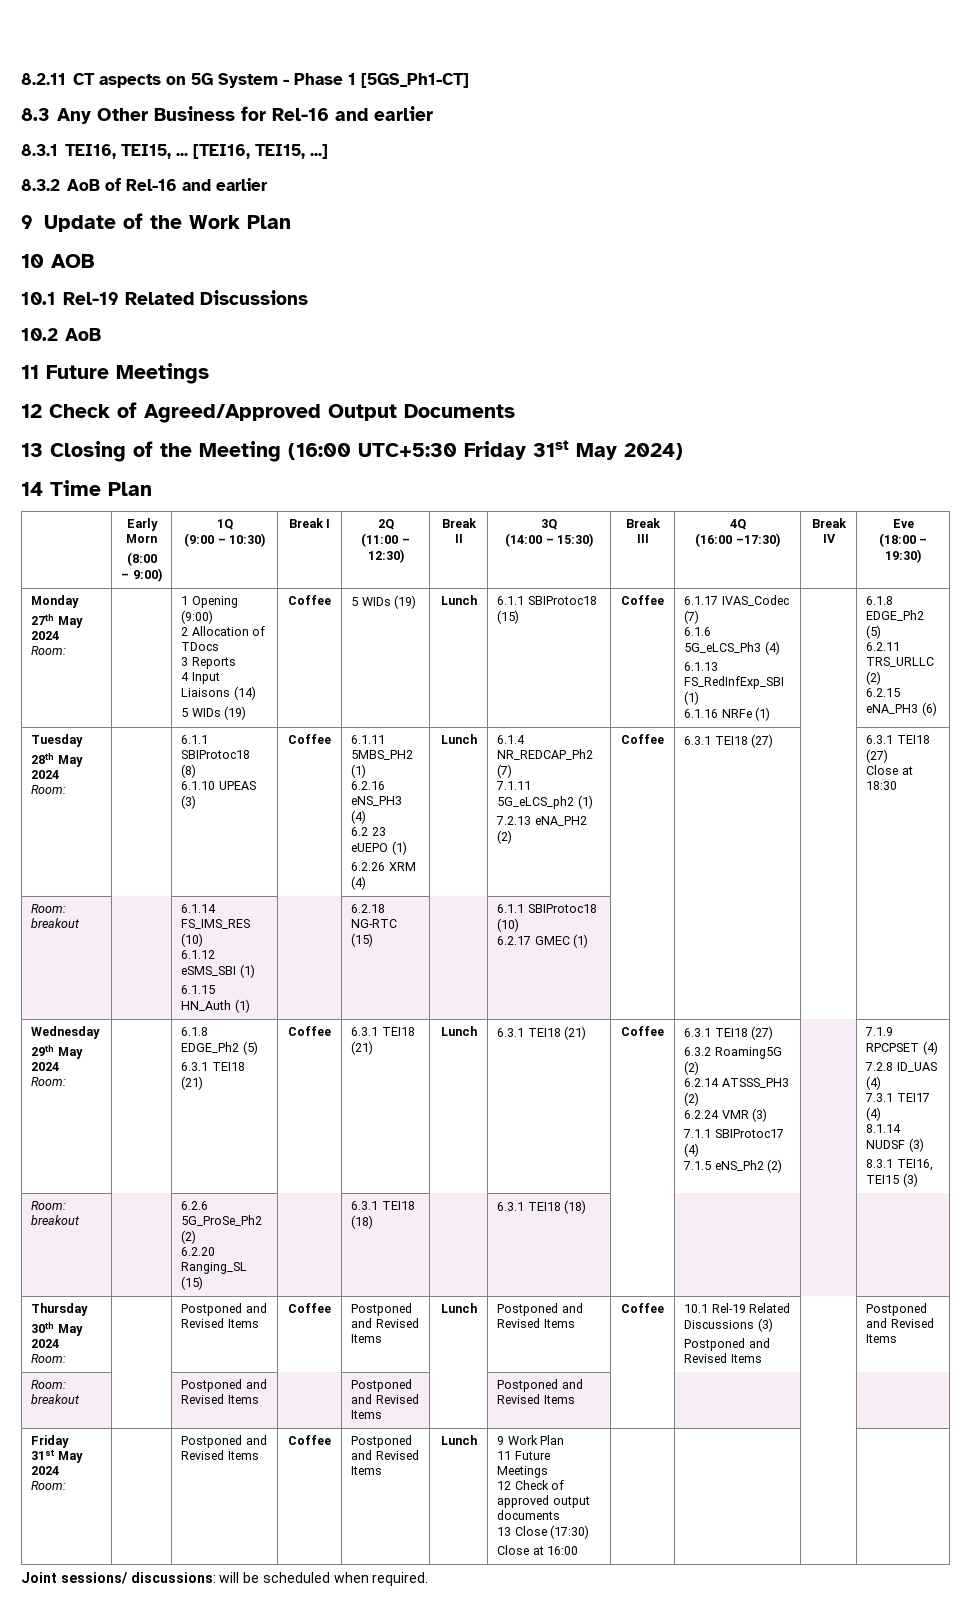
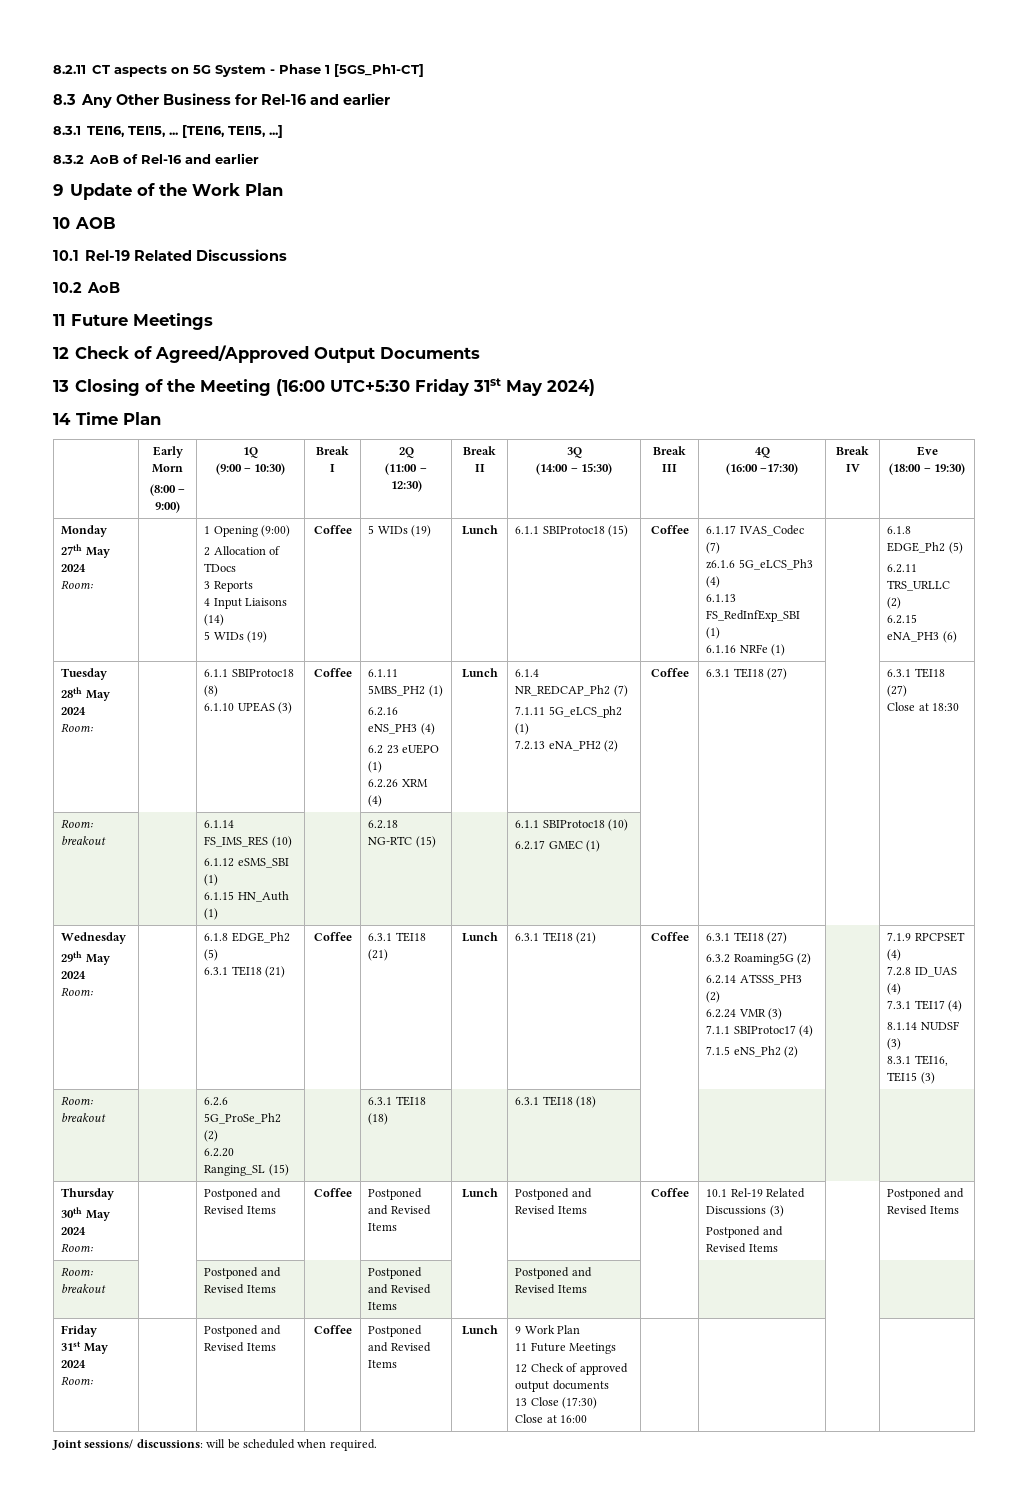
- 6.1.6 5G_eLCS_Ph3 (4)
+ z6.1.6 5G_eLCS_Ph3 (4)

